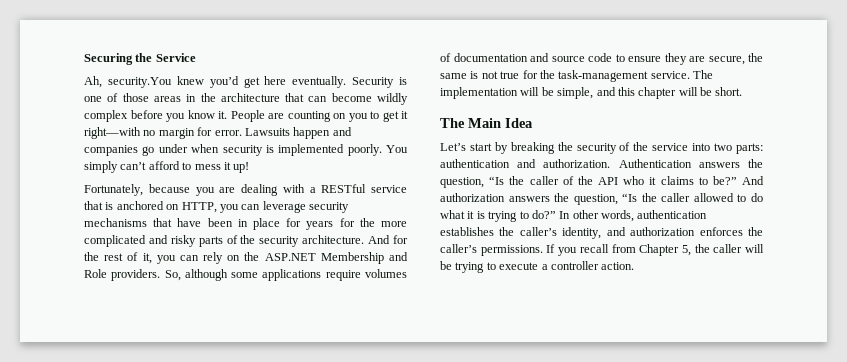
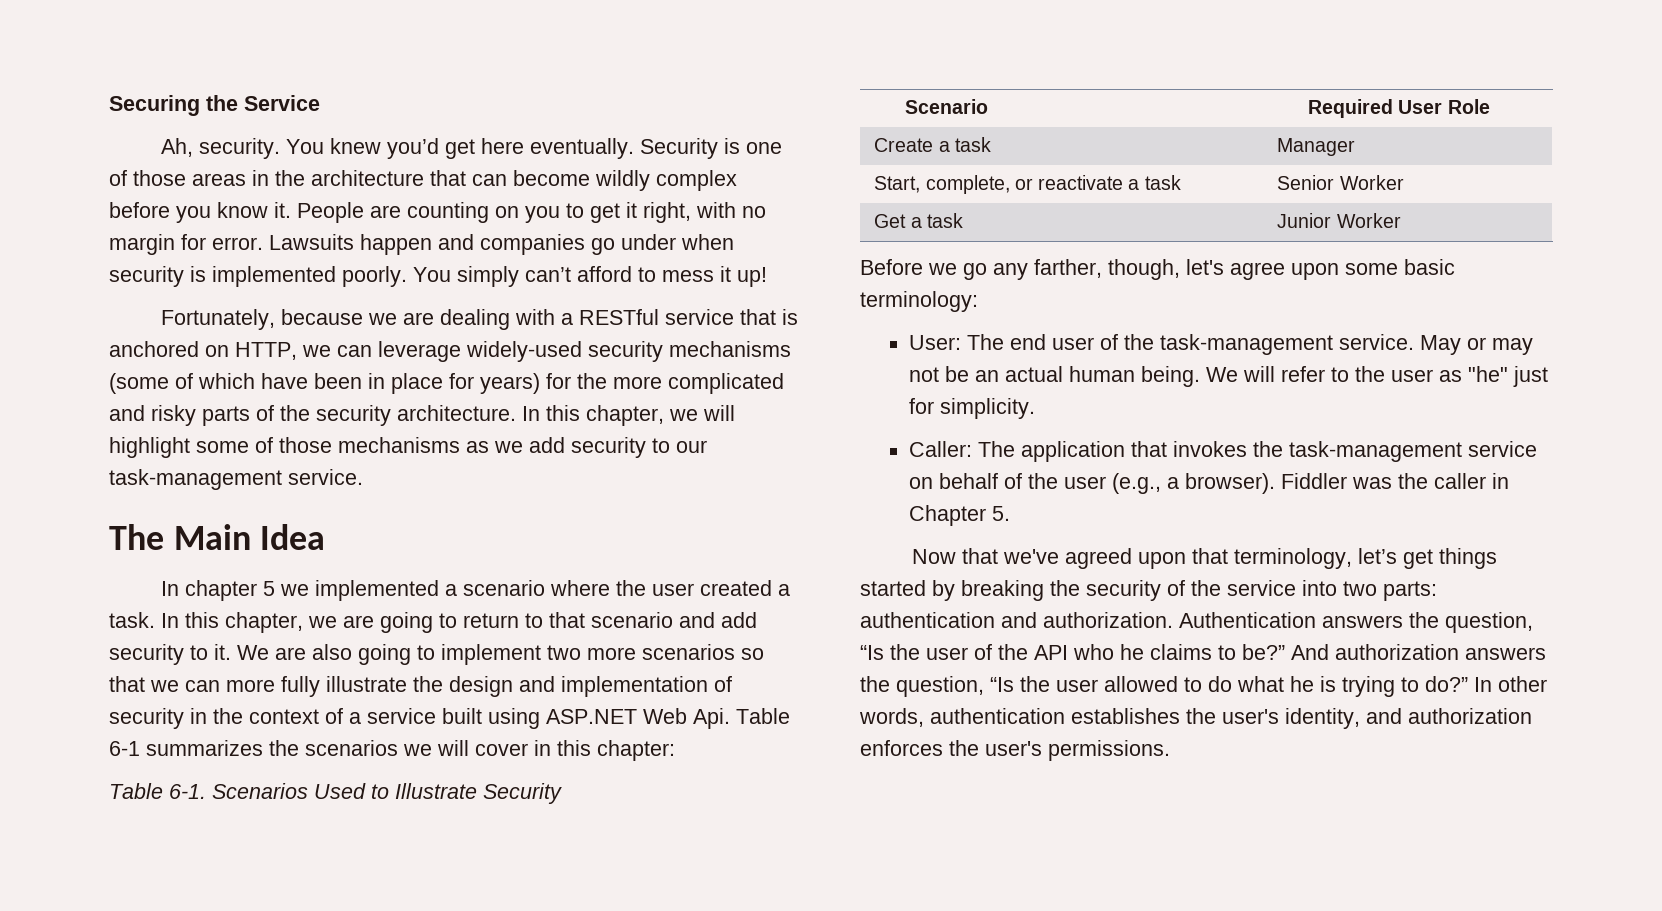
- Ah, security.You knew you’d get here eventually.
+ Ah, security. You knew you’d get here eventually.
- People are counting on you to get it right—with no margin for error.
+ People are counting on you to get it right, with no margin for error.
- Fortunately, because you are dealing with a RESTful service that is anchored on HTTP, you can leverage security mechanisms that have been in place for years for the more complicated and risky parts of the security architecture.
+ Fortunately, because we are dealing with a RESTful service that is anchored on HTTP, we can leverage widely-used security mechanisms (some of which have been in place for years) for the more complicated and risky parts of the security architecture.
- And for the rest of it, you can rely on the ASP.NET Membership and Role providers. So, although some applications require volumes of documentation and source code to ensure they are secure, the same is not true for the task-management service. The implementation will be simple, and this chapter will be short.
+ In this chapter, we will highlight some of those mechanisms as we add security to our task-management service.
  The Main Idea
- Let’s start by breaking the security of the service into two parts: authentication and authorization.
+ In chapter 5 we implemented a scenario where the user created a task. In this chapter, we are going to return to that scenario and add security to it. We are also going to implement two more scenarios so that we can more fully illustrate the design and implementation of security in the context of a service built using ASP.NET Web Api. Table 6-1 summarizes the scenarios we will cover in this chapter:
+ Table 6-1. Scenarios Used to Illustrate Security
+ Scenario | Required User Role
+ Create a task | Manager
+ Start, complete, or reactivate a task | Senior Worker
+ Get a task | Junior Worker
+ Before we go any farther, though, let's agree upon some basic terminology:
+ User: The end user of the task-management service. May or may not be an actual human being. We will refer to the user as "he" just for simplicity.
+ Caller: The application that invokes the task-management service on behalf of the user (e.g., a browser). Fiddler was the caller in Chapter 5.
+ Now that we've agreed upon that terminology, let’s get things started by breaking the security of the service into two parts: authentication and authorization.
- Authentication answers the question, “Is the caller of the API who it claims to be?”
+ Authentication answers the question, “Is the user of the API who he claims to be?”
- And authorization answers the question, “Is the caller allowed to do what it is trying to do?”
+ And authorization answers the question, “Is the user allowed to do what he is trying to do?”
- In other words, authentication establishes the caller’s identity, and authorization enforces the caller’s permissions. If you recall from Chapter 5, the caller will be trying to execute a controller action.
+ In other words, authentication establishes the user's identity, and authorization enforces the user's permissions.

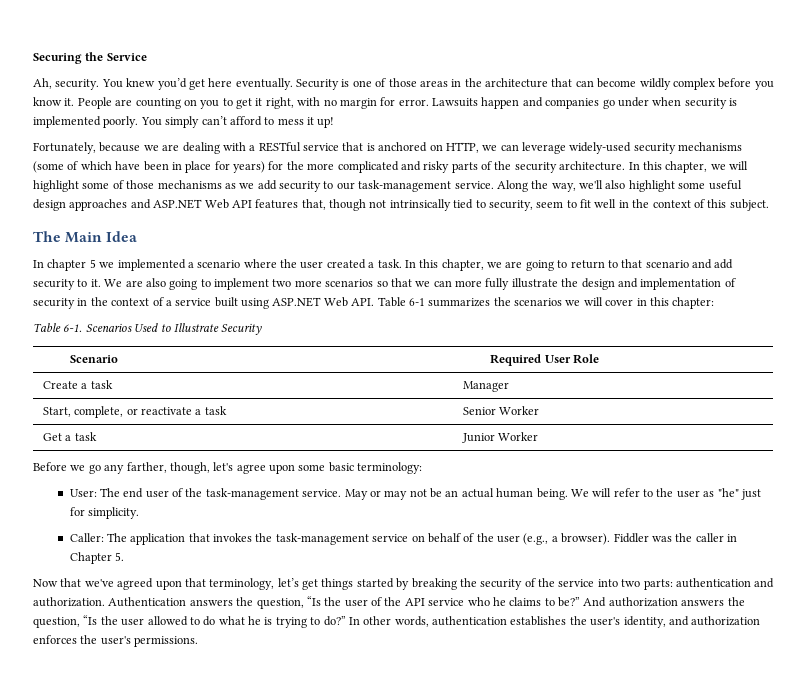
+ Along the way, we'll also highlight some useful design approaches and ASP.NET Web API features that, though not intrinsically tied to security, seem to fit well in the context of this subject.
- We are also going to implement two more scenarios so that we can more fully illustrate the design and implementation of security in the context of a service built using ASP.NET Web Api. Table 6-1 summarizes the scenarios we will cover in this chapter:
+ We are also going to implement two more scenarios so that we can more fully illustrate the design and implementation of security in the context of a service built using ASP.NET Web API. Table 6-1 summarizes the scenarios we will cover in this chapter:
- Authentication answers the question, “Is the user of the API who he claims to be?”
+ Authentication answers the question, “Is the user of the API service who he claims to be?”

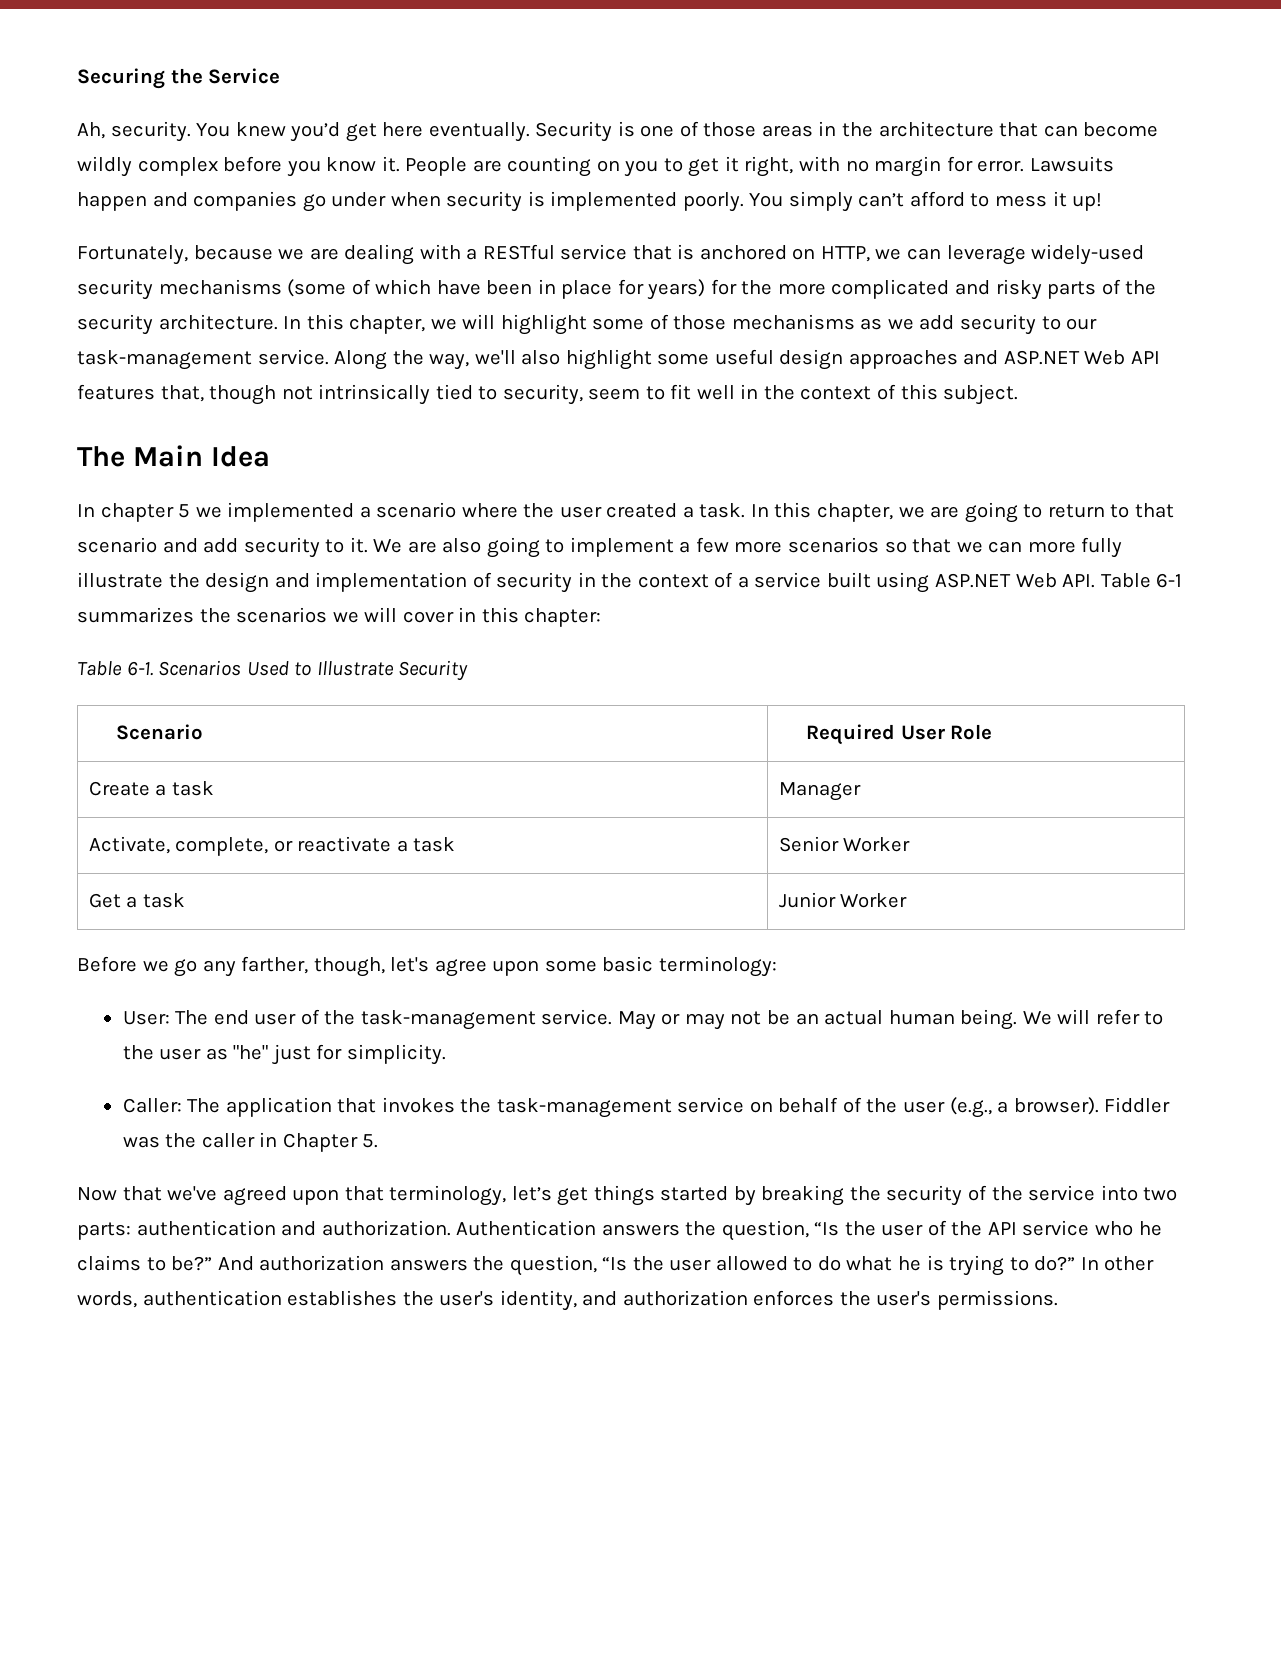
- We are also going to implement two more scenarios so that we can more fully illustrate the design and implementation of security in the context of a service built using ASP.NET Web API. Table 6-1 summarizes the scenarios we will cover in this chapter:
+ We are also going to implement a few more scenarios so that we can more fully illustrate the design and implementation of security in the context of a service built using ASP.NET Web API. Table 6-1 summarizes the scenarios we will cover in this chapter:
- Start, complete, or reactivate a task | Senior Worker
+ Activate, complete, or reactivate a task | Senior Worker

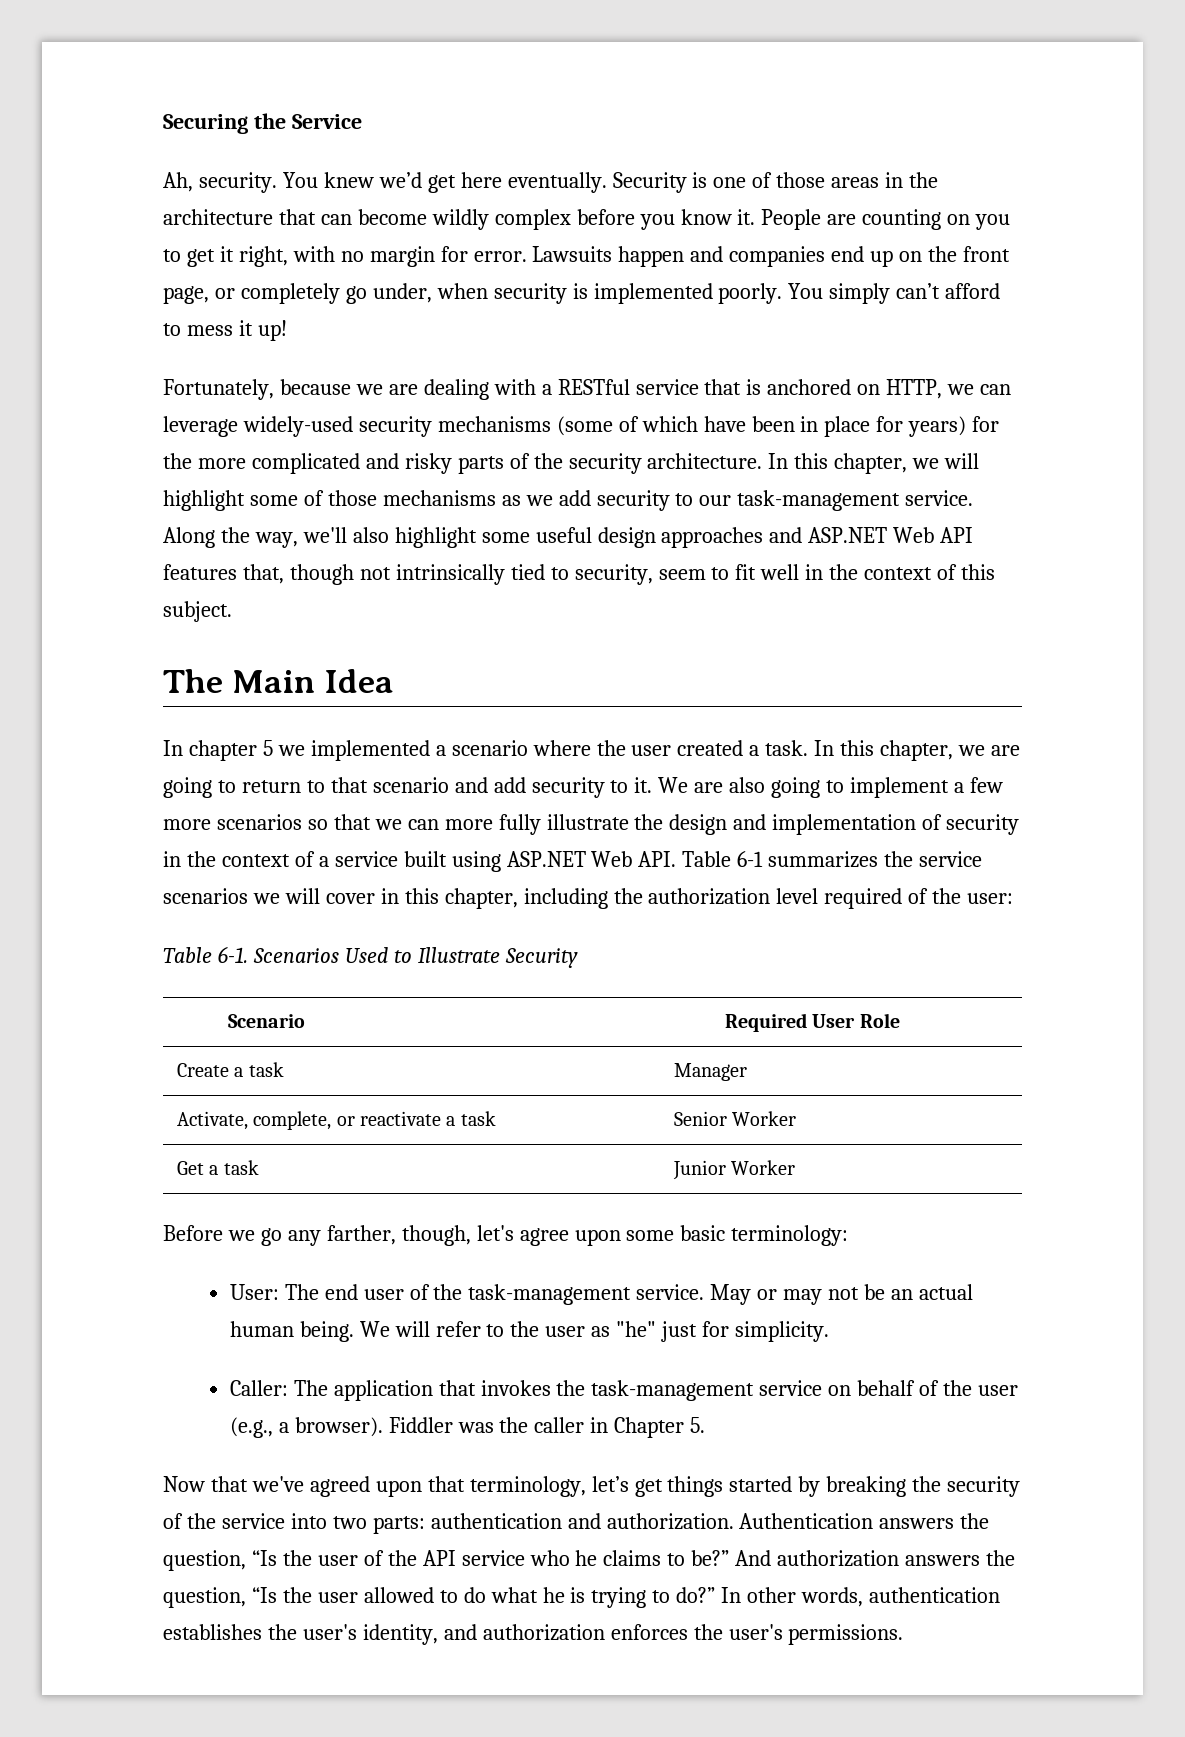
- You knew you’d get here eventually.
+ You knew we’d get here eventually.
- Lawsuits happen and companies go under when security is implemented poorly.
+ Lawsuits happen and companies end up on the front page, or completely go under, when security is implemented poorly.
- We are also going to implement a few more scenarios so that we can more fully illustrate the design and implementation of security in the context of a service built using ASP.NET Web API. Table 6-1 summarizes the scenarios we will cover in this chapter:
+ We are also going to implement a few more scenarios so that we can more fully illustrate the design and implementation of security in the context of a service built using ASP.NET Web API. Table 6-1 summarizes the service scenarios we will cover in this chapter, including the authorization level required of the user:

